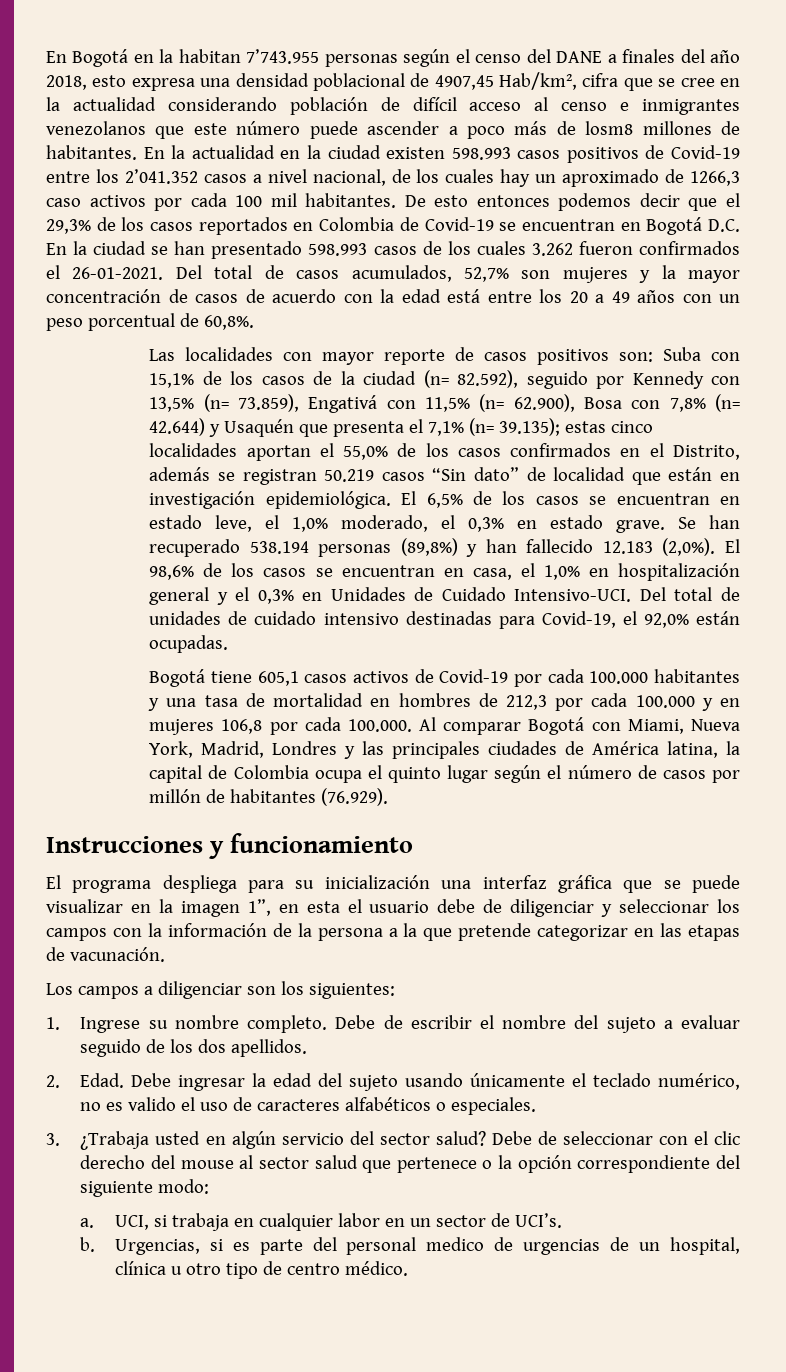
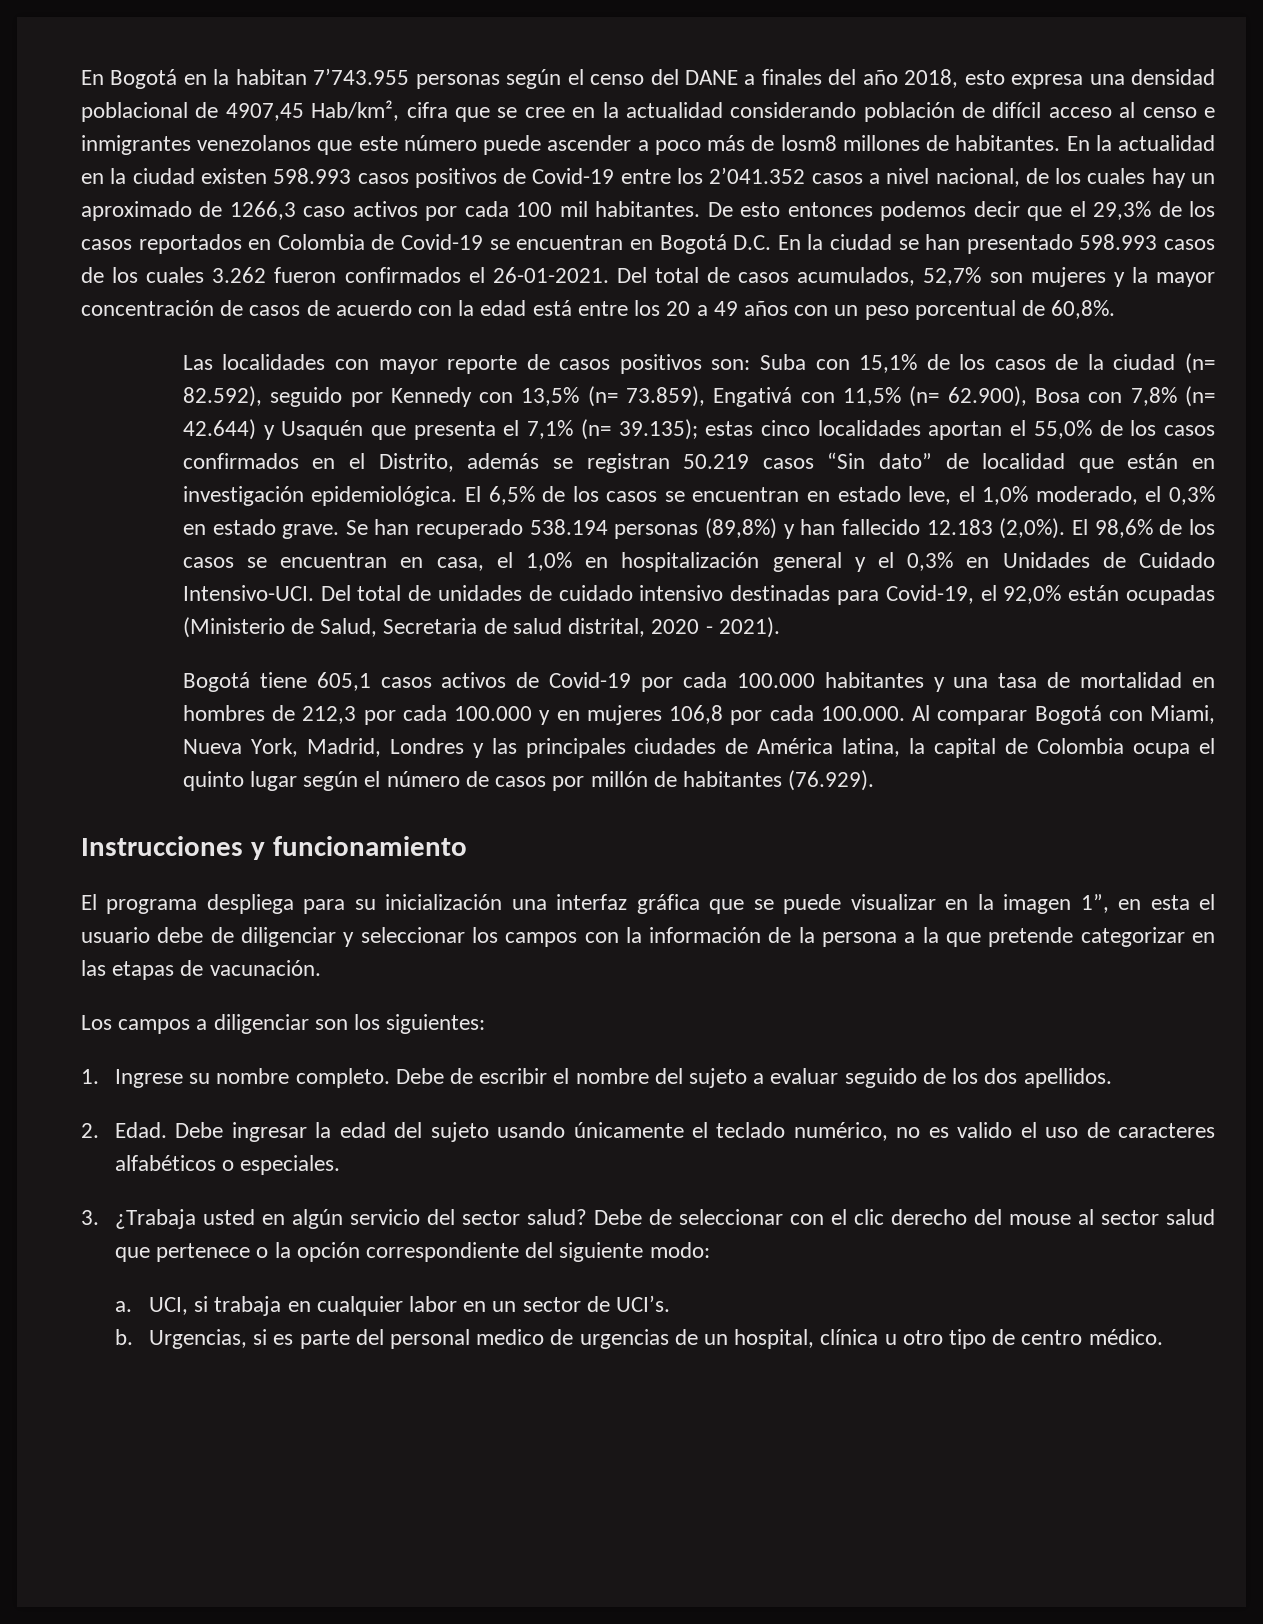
- Del total de unidades de cuidado intensivo destinadas para Covid-19, el 92,0% están ocupadas.
+ Del total de unidades de cuidado intensivo destinadas para Covid-19, el 92,0% están ocupadas (Ministerio de Salud, Secretaria de salud distrital, 2020 - 2021).

